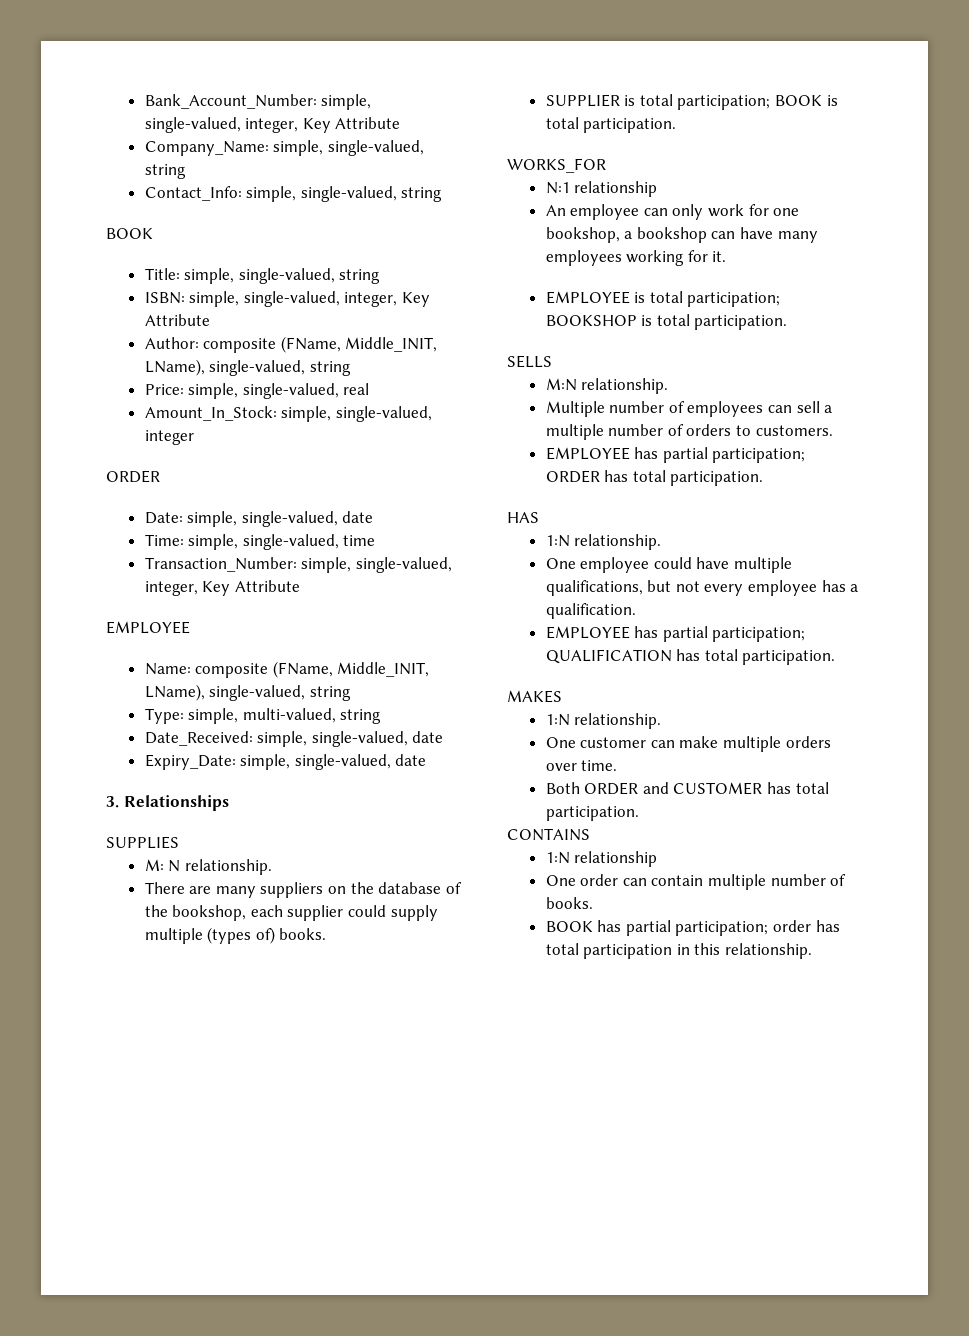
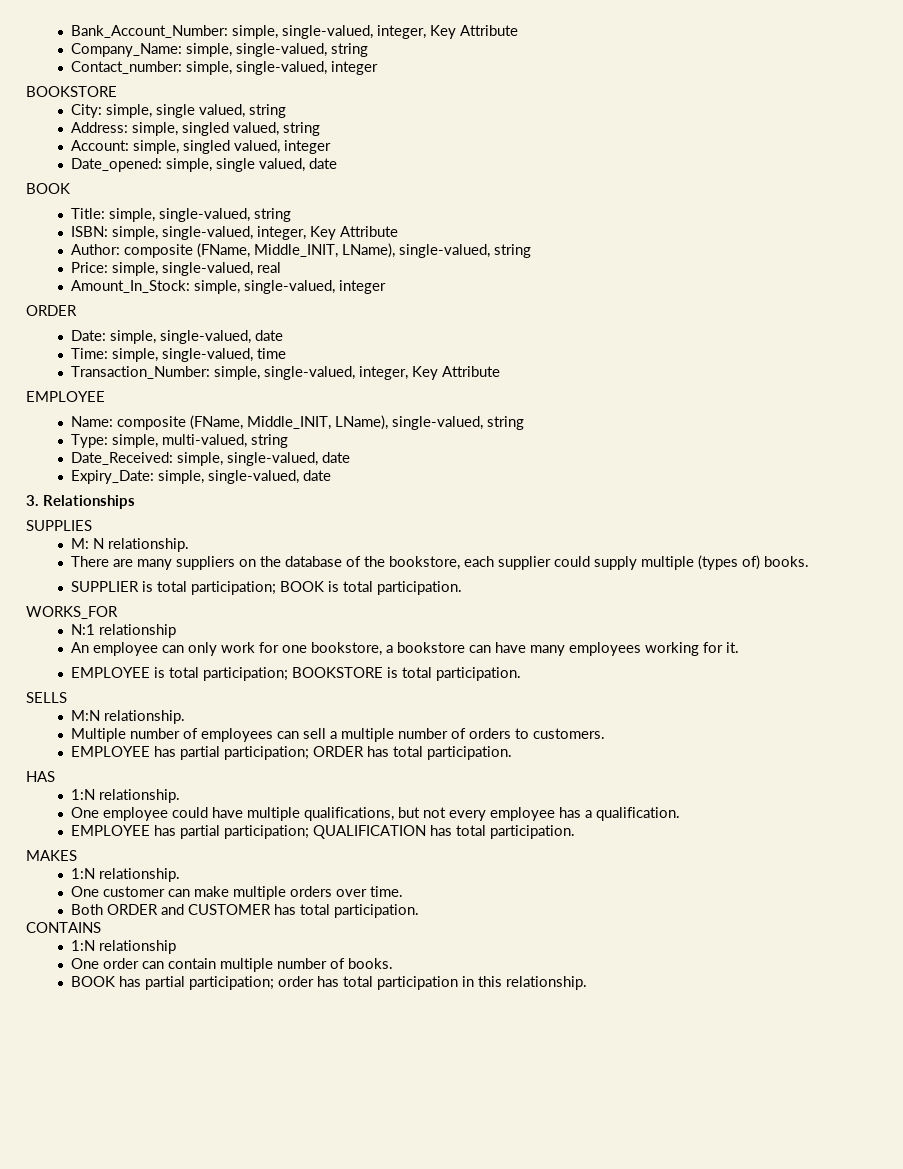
- Contact_Info: simple, single-valued, string
+ Contact_number: simple, single-valued, integer
+ BOOKSTORE
+ City: simple, single valued, string
+ Address: simple, singled valued, string
+ Account: simple, singled valued, integer
+ Date_opened: simple, single valued, date
- There are many suppliers on the database of the bookshop, each supplier could supply multiple (types of) books.
+ There are many suppliers on the database of the bookstore, each supplier could supply multiple (types of) books.
- An employee can only work for one bookshop, a bookshop can have many employees working for it.
+ An employee can only work for one bookstore, a bookstore can have many employees working for it.
- EMPLOYEE is total participation; BOOKSHOP is total participation.
+ EMPLOYEE is total participation; BOOKSTORE is total participation.

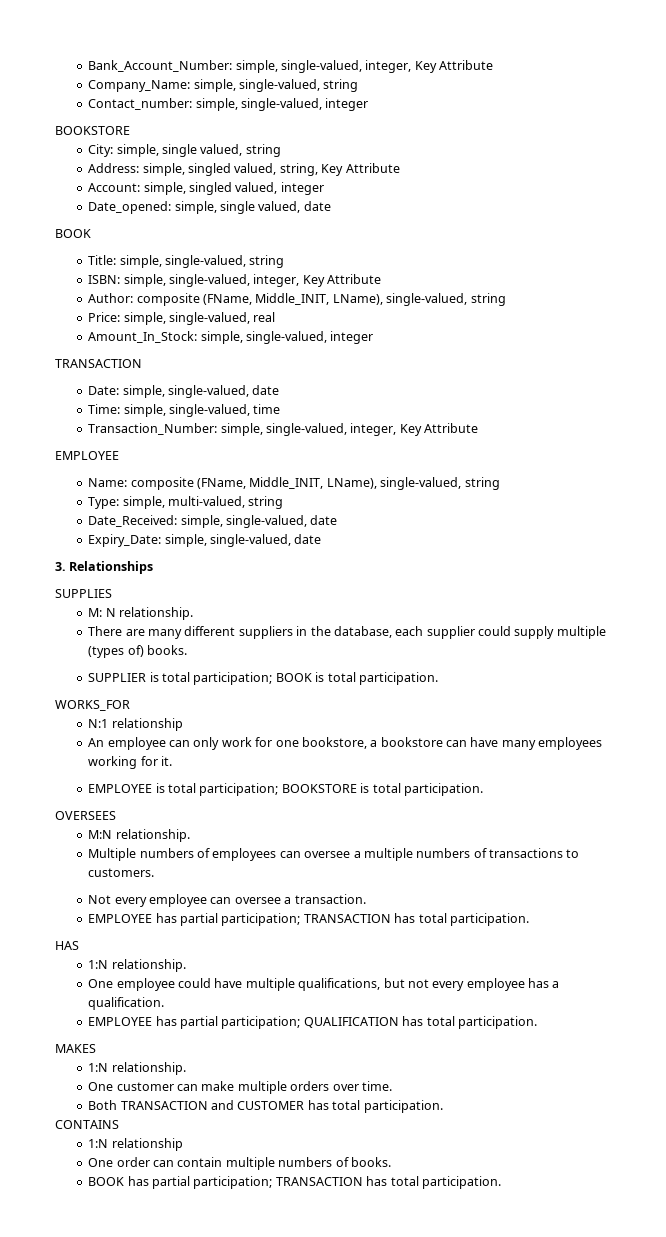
- Address: simple, singled valued, string
+ Address: simple, singled valued, string, Key Attribute
  Amount_In_Stock: simple, single-valued, integer
- ORDER
+ TRANSACTION
- There are many suppliers on the database of the bookstore, each supplier could supply multiple (types of) books.
+ There are many different suppliers in the database, each supplier could supply multiple (types of) books.
- SELLS
+ OVERSEES
- Multiple number of employees can sell a multiple number of orders to customers.
+ Multiple numbers of employees can oversee a multiple numbers of transactions to customers.
- EMPLOYEE has partial participation; ORDER has total participation.
+ Not every employee can oversee a transaction.
+ EMPLOYEE has partial participation; TRANSACTION has total participation.
- Both ORDER and CUSTOMER has total participation.
+ Both TRANSACTION and CUSTOMER has total participation.
- One order can contain multiple number of books.
+ One order can contain multiple numbers of books.
- BOOK has partial participation; order has total participation in this relationship.
+ BOOK has partial participation; TRANSACTION has total participation.

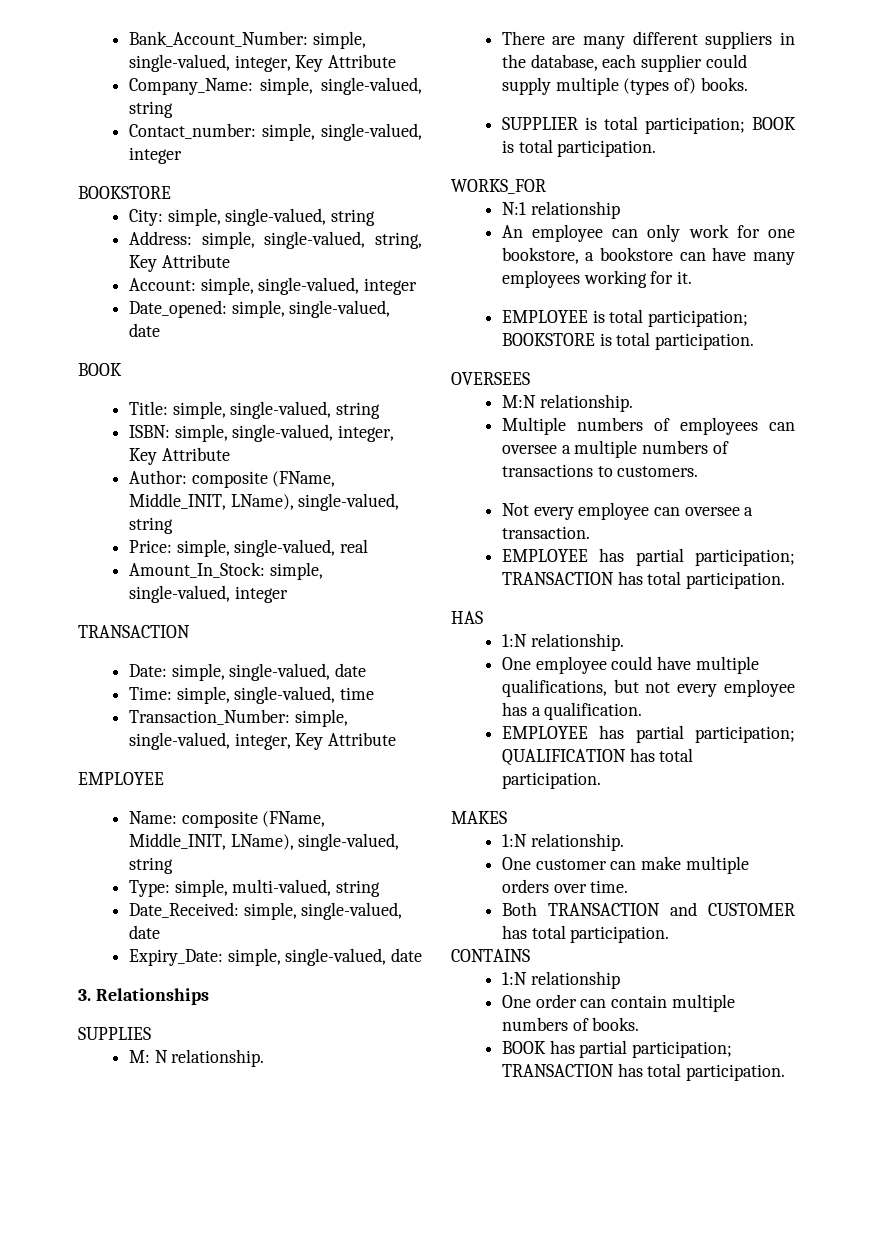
- City: simple, single valued, string
+ City: simple, single-valued, string
- Address: simple, singled valued, string, Key Attribute
+ Address: simple, single-valued, string, Key Attribute
- Account: simple, singled valued, integer
+ Account: simple, single-valued, integer
- Date_opened: simple, single valued, date
+ Date_opened: simple, single-valued, date

